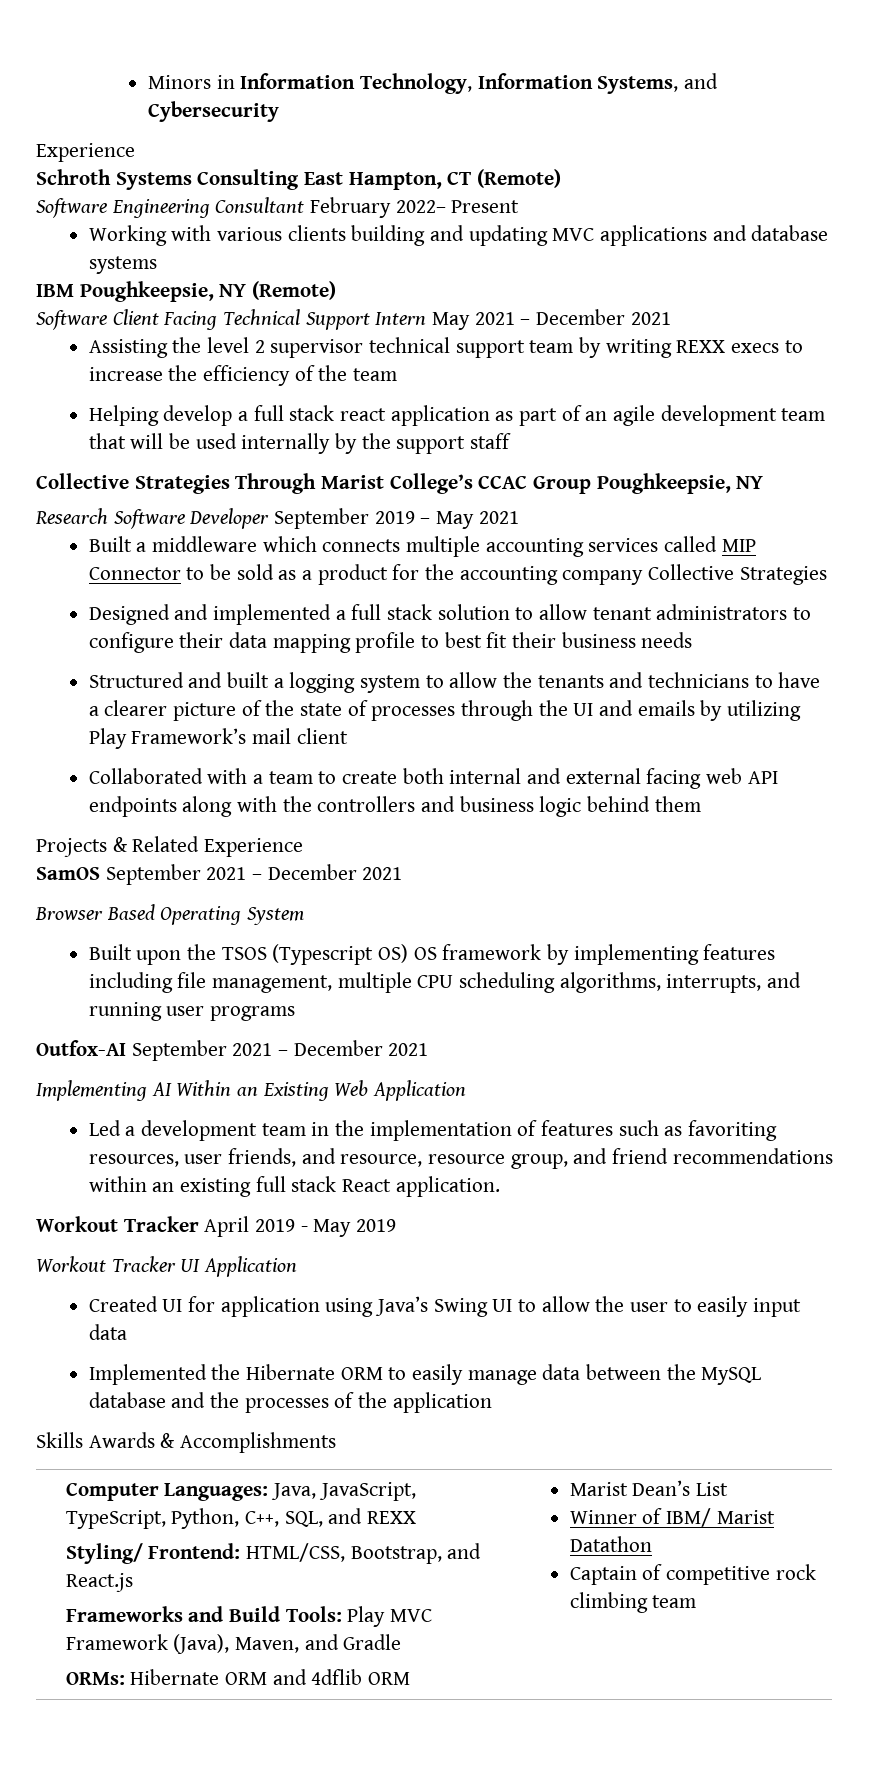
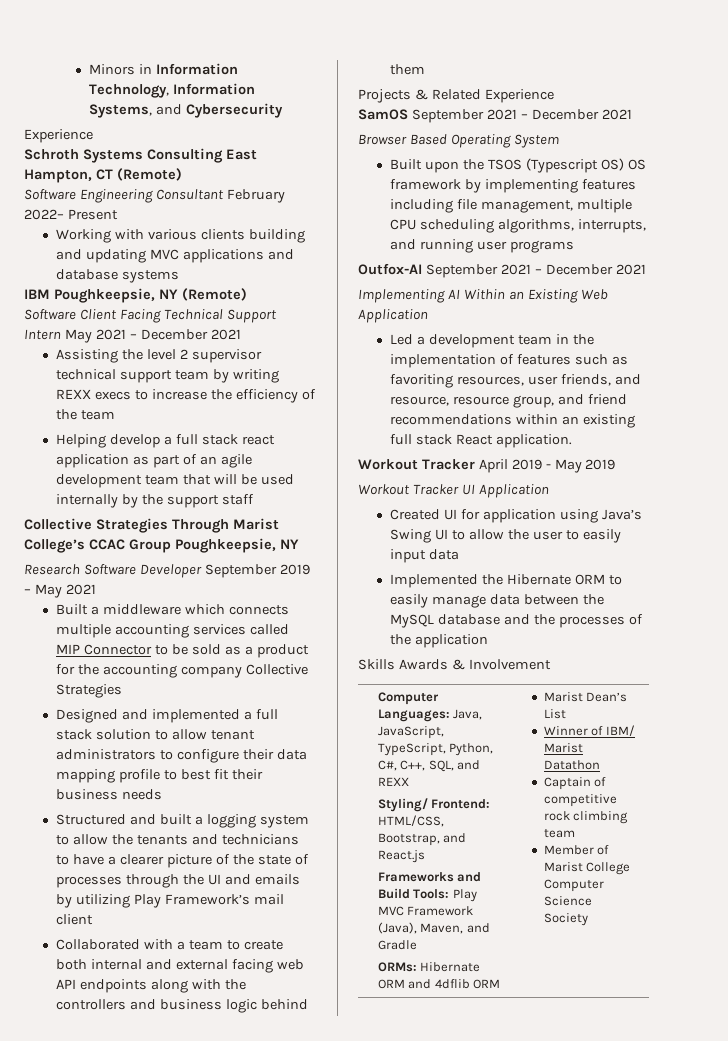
- Skills Awards & Accomplishments
+ Skills Awards & Involvement
- Computer Languages: Java, JavaScript, TypeScript, Python, C++, SQL, and REXX
+ Computer Languages: Java, JavaScript, TypeScript, Python, C#, C++, SQL, and REXX
+ Member of Marist College Computer Science Society

